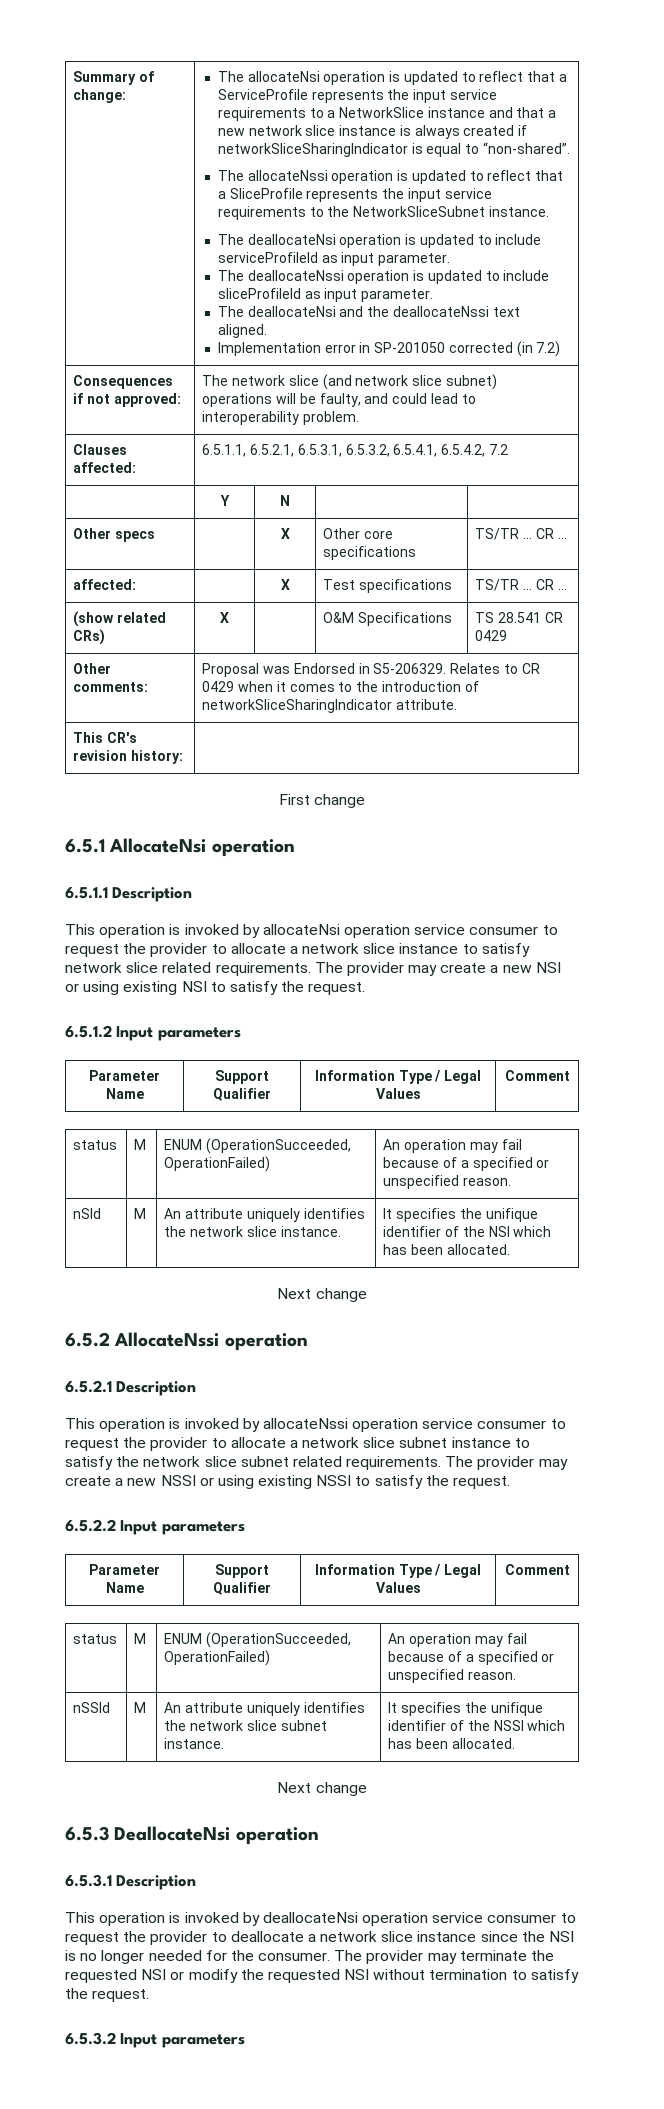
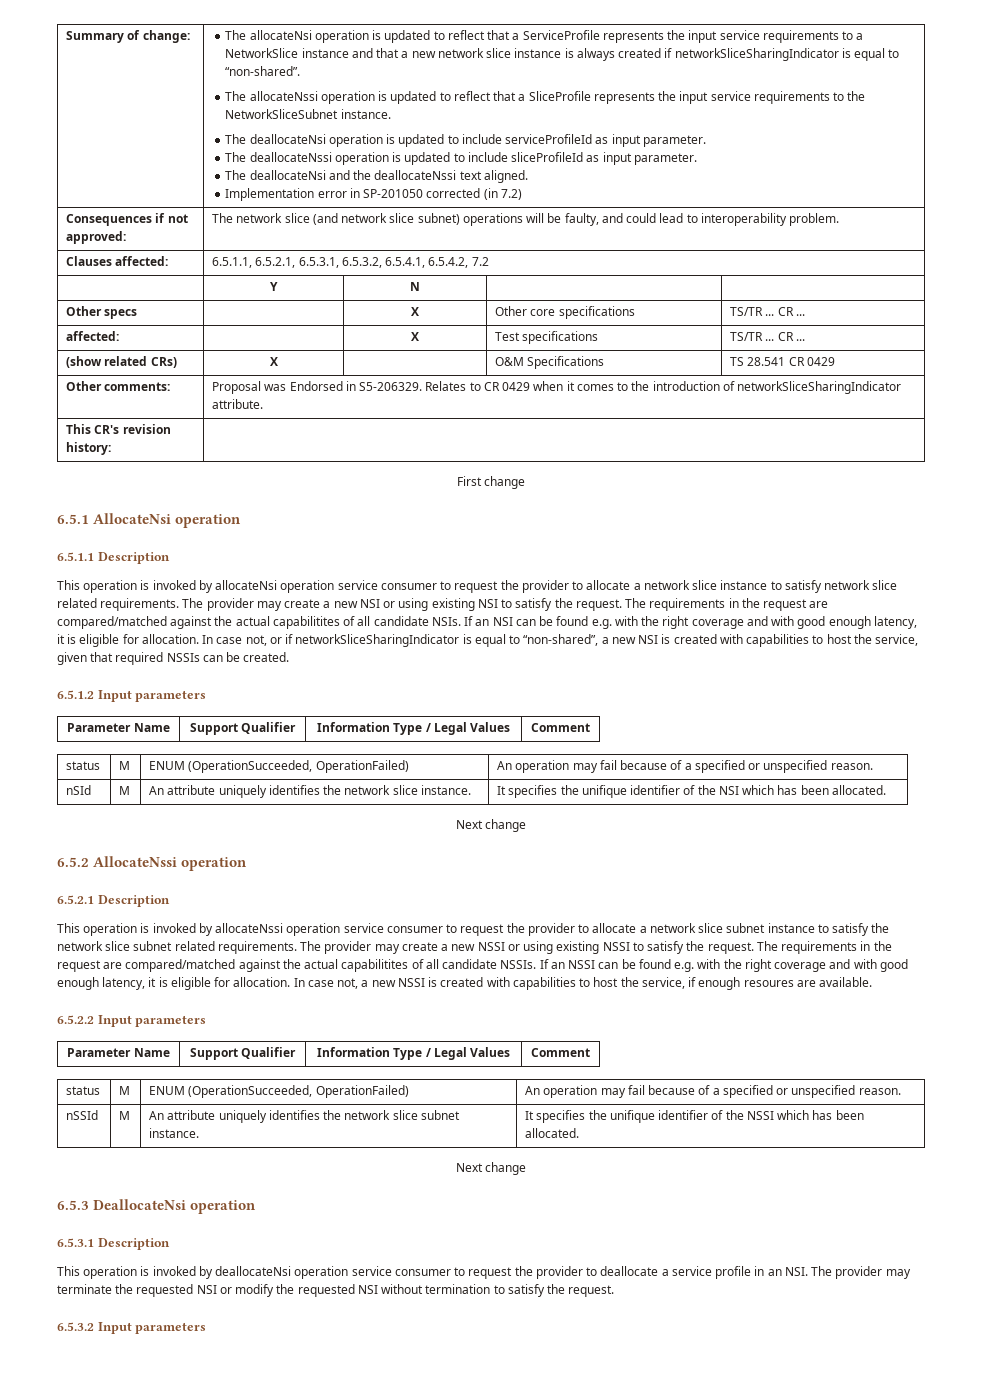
+ The requirements in the request are compared/matched against the actual capabilitites of all candidate NSIs. If an NSI can be found e.g. with the right coverage and with good enough latency, it is eligible for allocation. In case not, or if networkSliceSharingIndicator is equal to “non-shared”, a new NSI is created with capabilities to host the service, given that required NSSIs can be created.
+ The requirements in the request are compared/matched against the actual capabilitites of all candidate NSSIs. If an NSSI can be found e.g. with the right coverage and with good enough latency, it is eligible for allocation. In case not, a new NSSI is created with capabilities to host the service, if enough resoures are available.
- This operation is invoked by deallocateNsi operation service consumer to request the provider to deallocate a network slice instance since the NSI is no longer needed for the consumer. The provider may terminate the requested NSI or modify the requested NSI without termination to satisfy the request.
+ This operation is invoked by deallocateNsi operation service consumer to request the provider to deallocate a service profile in an NSI. The provider may terminate the requested NSI or modify the requested NSI without termination to satisfy the request.

